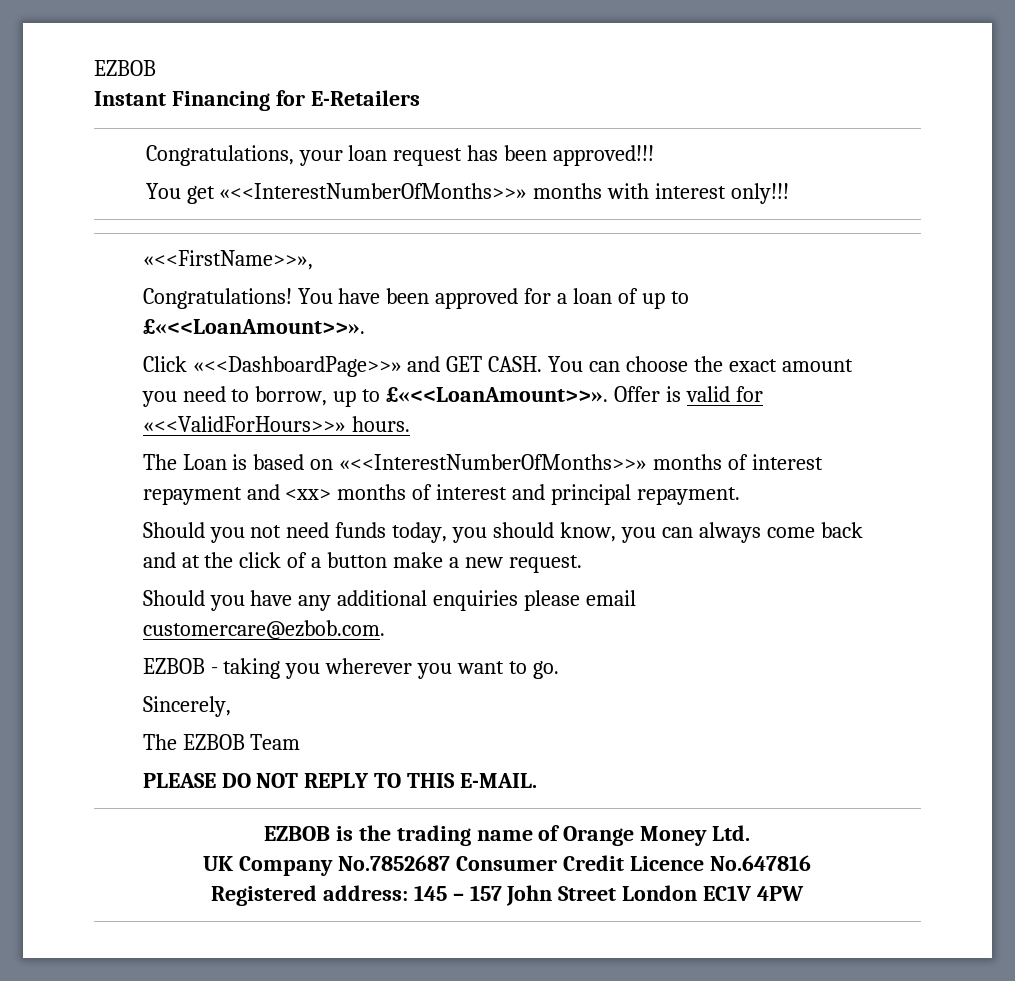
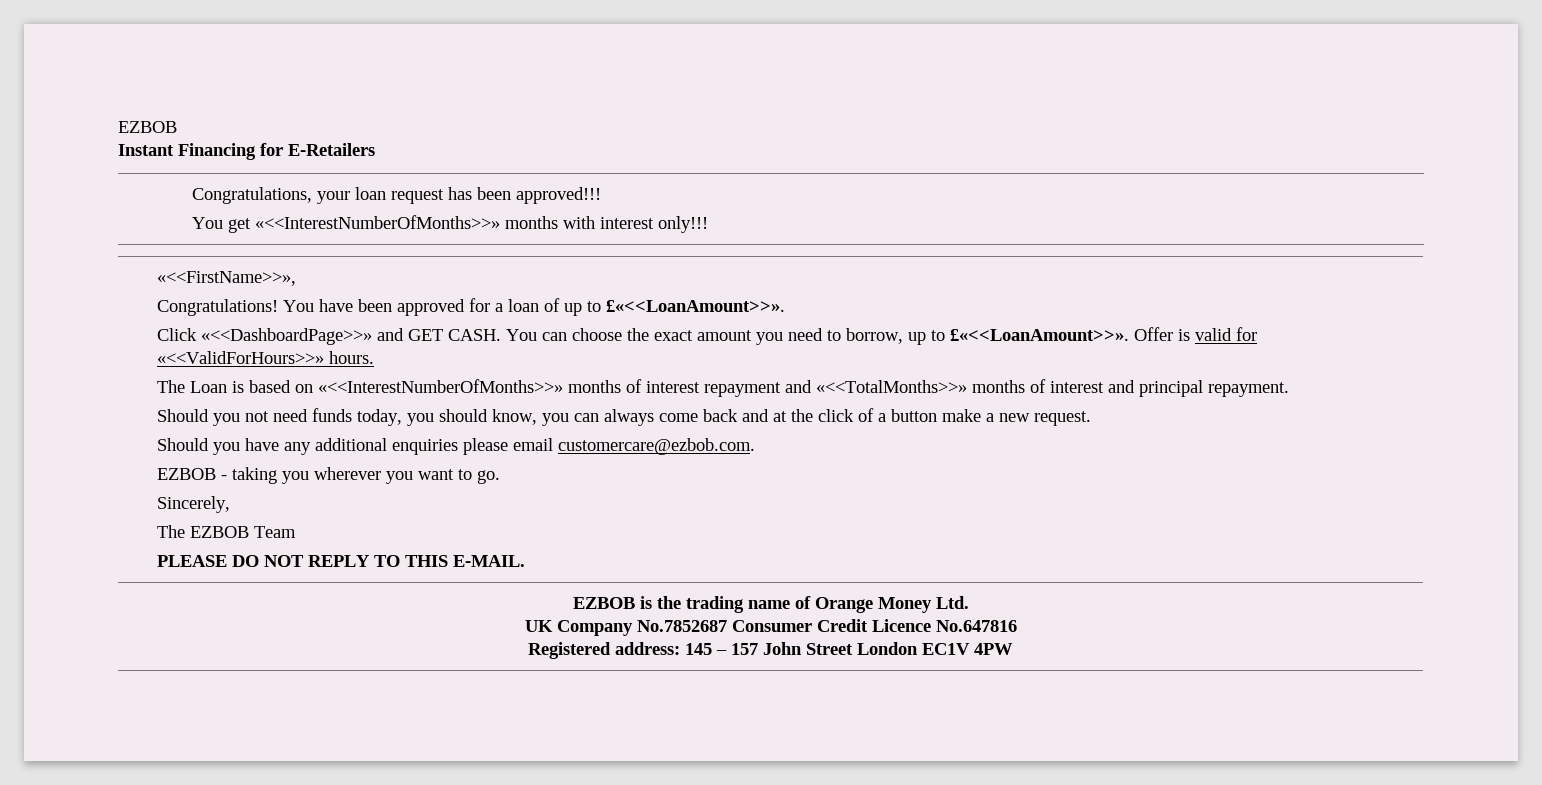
- The Loan is based on «<<InterestNumberOfMonths>>» months of interest repayment and <xx> months of interest and principal repayment.
+ The Loan is based on «<<InterestNumberOfMonths>>» months of interest repayment and «<<TotalMonths>>» months of interest and principal repayment.

